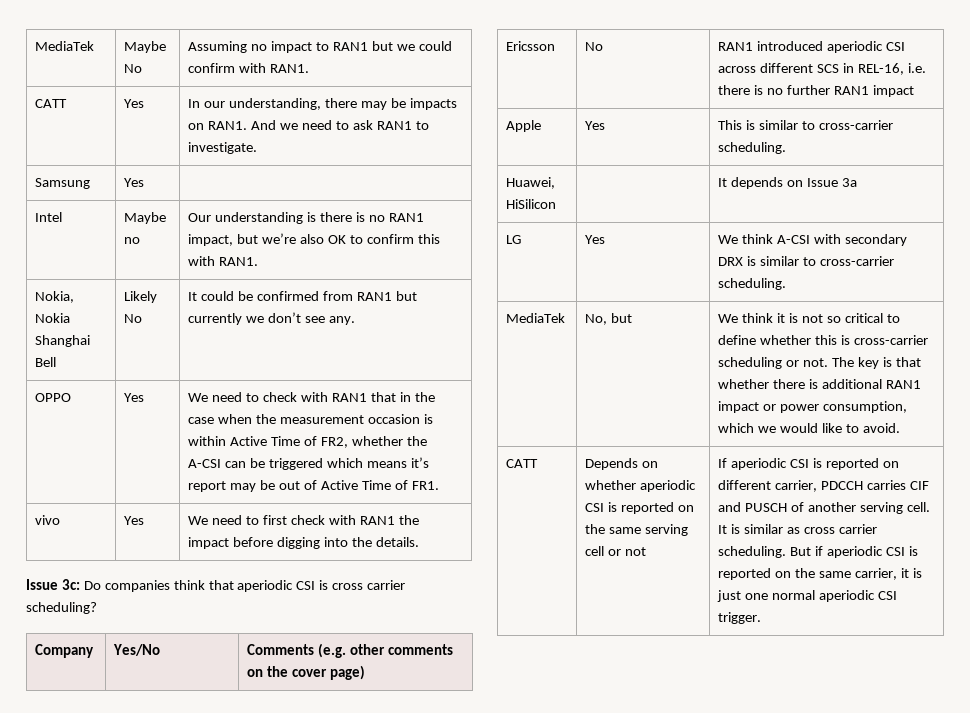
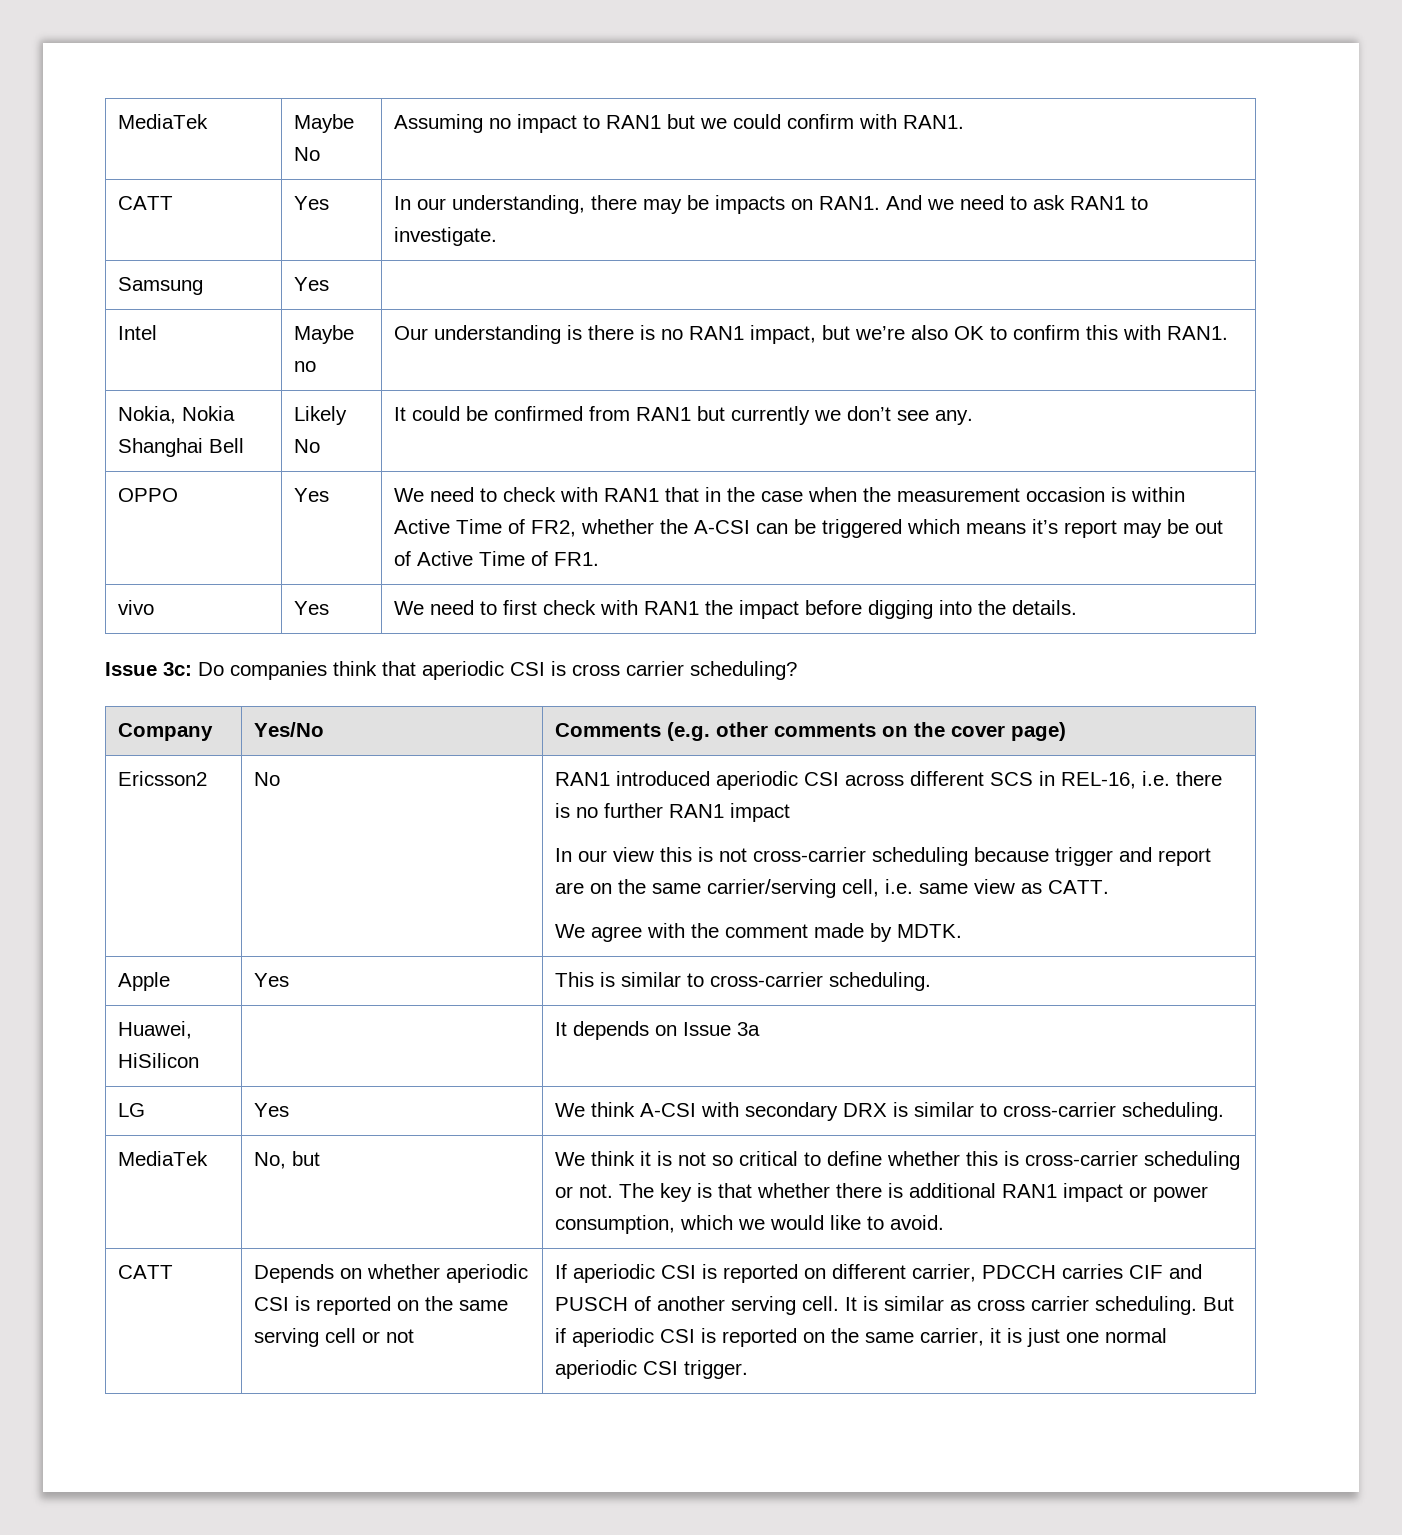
- Ericsson
+ Ericsson2
+ In our view this is not cross-carrier scheduling because trigger and report are on the same carrier/serving cell, i.e. same view as CATT.
+ We agree with the comment made by MDTK.

